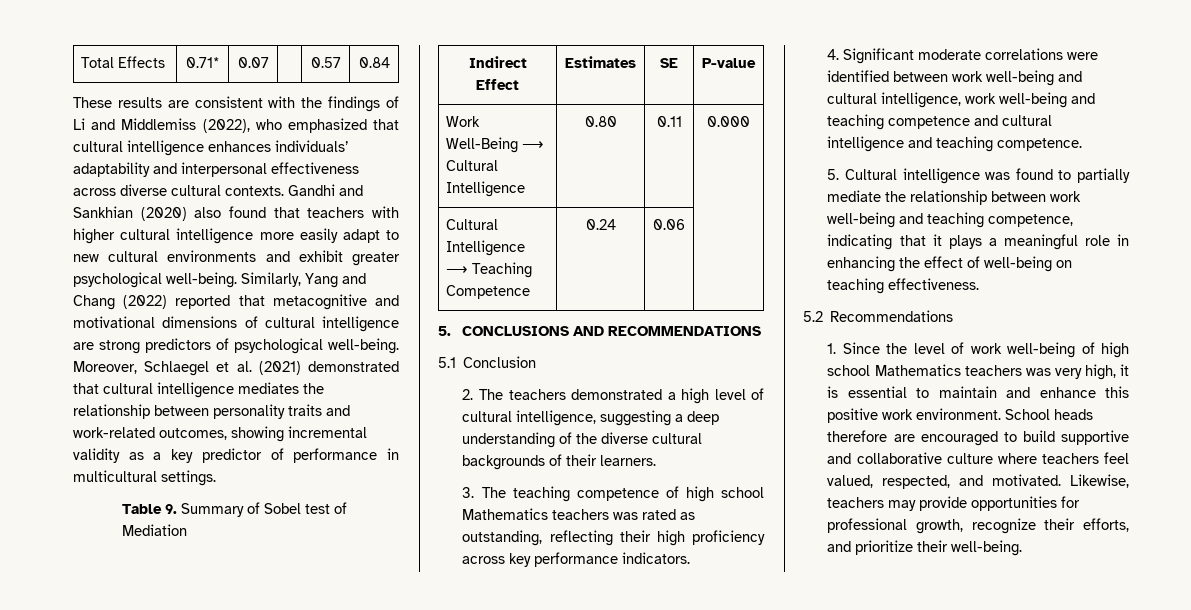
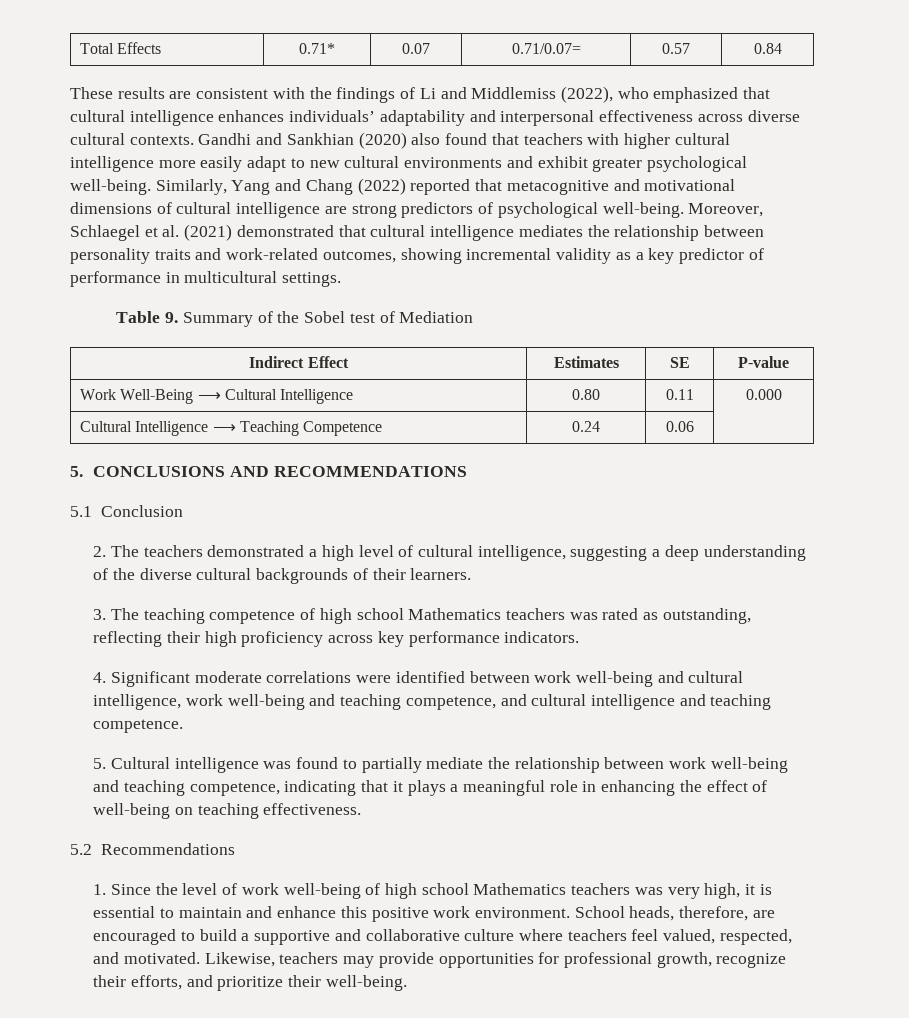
- Total Effects | 0.71* | 0.07 | | 0.57 | 0.84
+ Total Effects | 0.71* | 0.07 | 0.71/0.07= | 0.57 | 0.84
- Table 9. Summary of Sobel test of Mediation
+ Table 9. Summary of the Sobel test of Mediation
- 4. Significant moderate correlations were identified between work well-being and cultural intelligence, work well-being and teaching competence and cultural intelligence and teaching competence.
+ 4. Significant moderate correlations were identified between work well-being and cultural intelligence, work well-being and teaching competence, and cultural intelligence and teaching competence.
- School heads therefore are encouraged to build supportive and collaborative culture where teachers feel valued, respected, and motivated.
+ School heads, therefore, are encouraged to build a supportive and collaborative culture where teachers feel valued, respected, and motivated.

